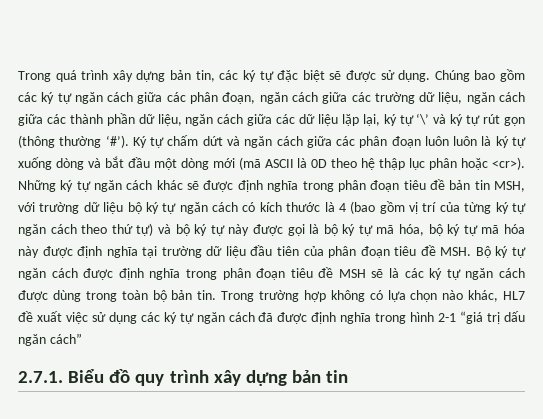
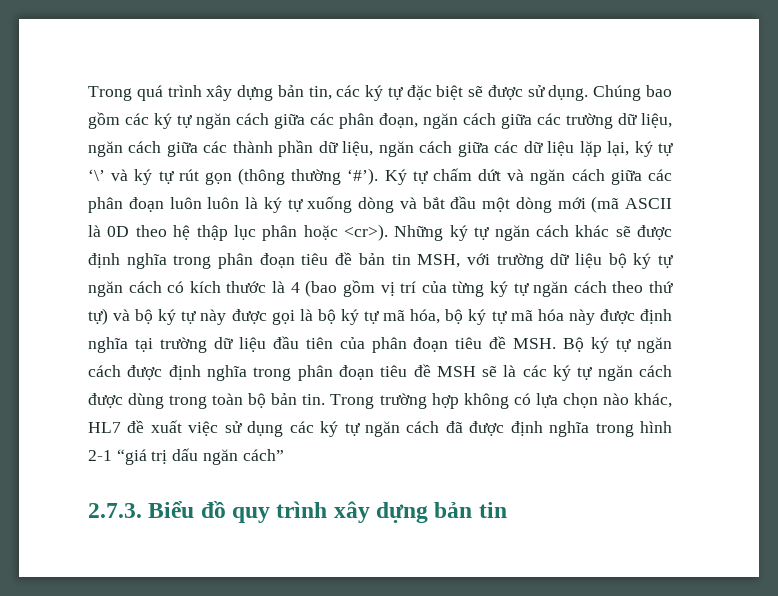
- 2.7.1. Biểu đồ quy trình xây dựng bản tin
+ 2.7.3. Biểu đồ quy trình xây dựng bản tin

